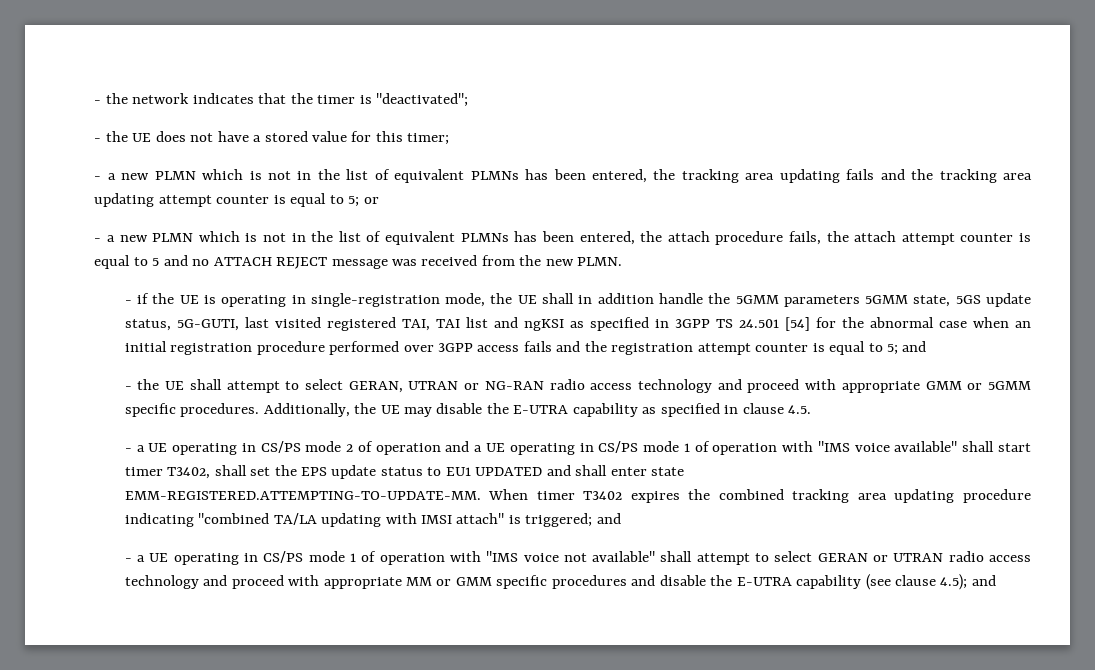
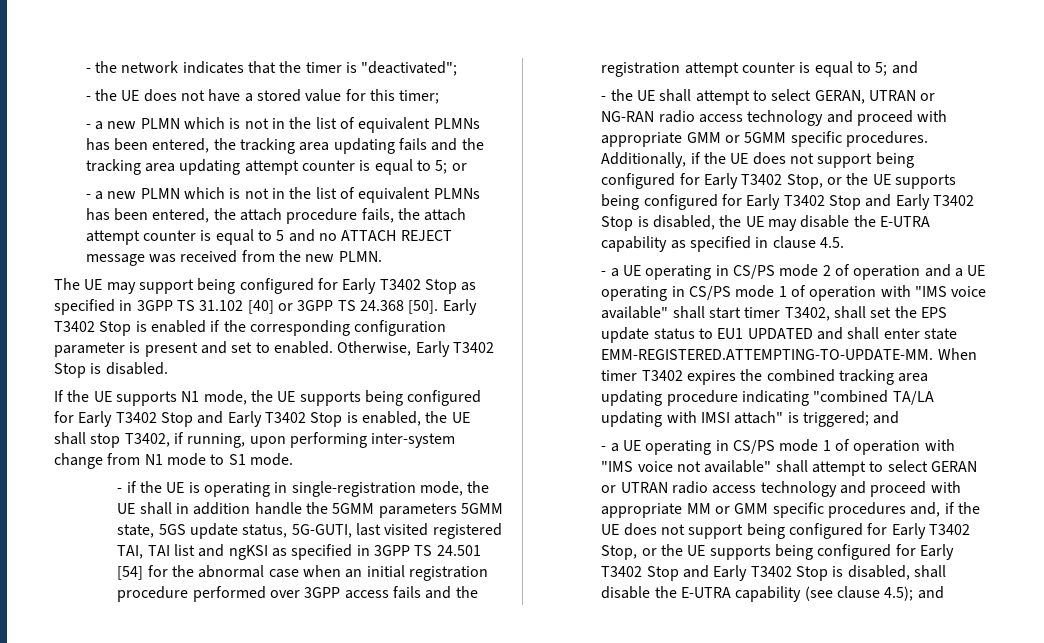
+ The UE may support being configured for Early T3402 Stop as specified in 3GPP TS 31.102 [40] or 3GPP TS 24.368 [50]. Early T3402 Stop is enabled if the corresponding configuration parameter is present and set to enabled. Otherwise, Early T3402 Stop is disabled.
+ If the UE supports N1 mode, the UE supports being configured for Early T3402 Stop and Early T3402 Stop is enabled, the UE shall stop T3402, if running, upon performing inter-system change from N1 mode to S1 mode.
- Additionally, the UE may disable the E-UTRA capability as specified in clause 4.5.
+ Additionally, if the UE does not support being configured for Early T3402 Stop, or the UE supports being configured for Early T3402 Stop and Early T3402 Stop is disabled, the UE may disable the E-UTRA capability as specified in clause 4.5.
- - a UE operating in CS/PS mode 1 of operation with "IMS voice not available" shall attempt to select GERAN or UTRAN radio access technology and proceed with appropriate MM or GMM specific procedures and disable the E-UTRA capability (see clause 4.5); and
+ - a UE operating in CS/PS mode 1 of operation with "IMS voice not available" shall attempt to select GERAN or UTRAN radio access technology and proceed with appropriate MM or GMM specific procedures and, if the UE does not support being configured for Early T3402 Stop, or the UE supports being configured for Early T3402 Stop and Early T3402 Stop is disabled, shall disable the E-UTRA capability (see clause 4.5); and

